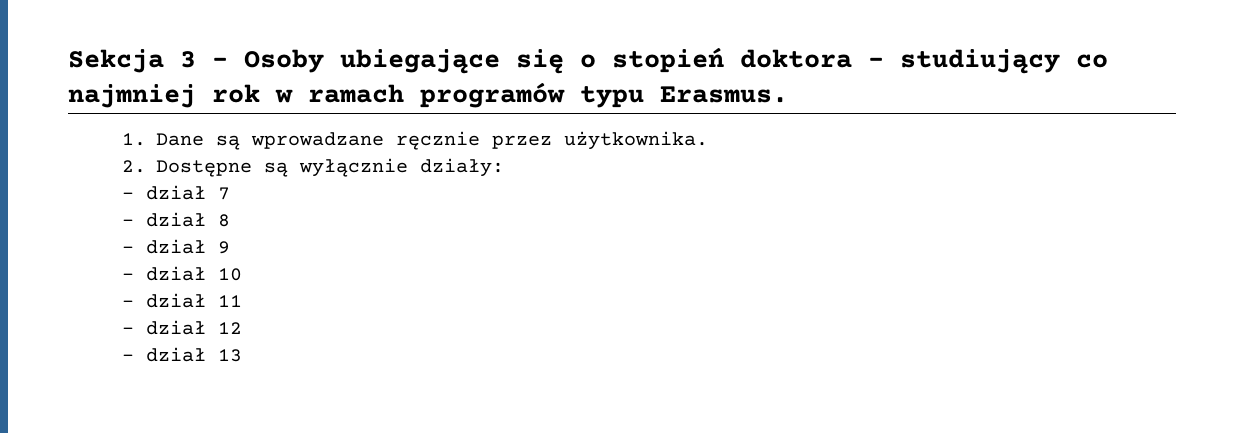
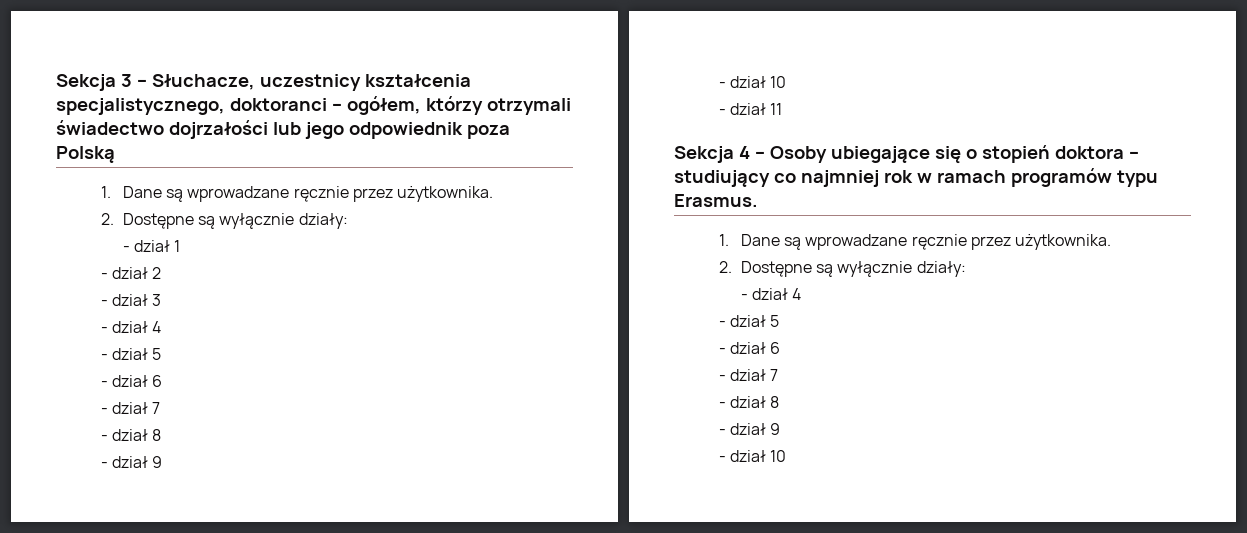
- Sekcja 3 – Osoby ubiegające się o stopień doktora – studiujący co najmniej rok w ramach programów typu Erasmus.
+ Sekcja 3 – Słuchacze, uczestnicy kształcenia specjalistycznego, doktoranci – ogółem, którzy otrzymali świadectwo dojrzałości lub jego odpowiednik poza Polską
+ 1. Dane są wprowadzane ręcznie przez użytkownika.
+ 2. Dostępne są wyłącznie działy:
+ - dział 1
+ - dział 2
+ - dział 3
+ - dział 4
+ - dział 5
+ - dział 6
+ - dział 7
+ - dział 8
+ - dział 9
+ - dział 10
+ - dział 11
+ Sekcja 4 – Osoby ubiegające się o stopień doktora – studiujący co najmniej rok w ramach programów typu Erasmus.
  1. Dane są wprowadzane ręcznie przez użytkownika.
  2. Dostępne są wyłącznie działy:
+ - dział 4
+ - dział 5
+ - dział 6
- - dział 11
- - dział 12
- - dział 13

